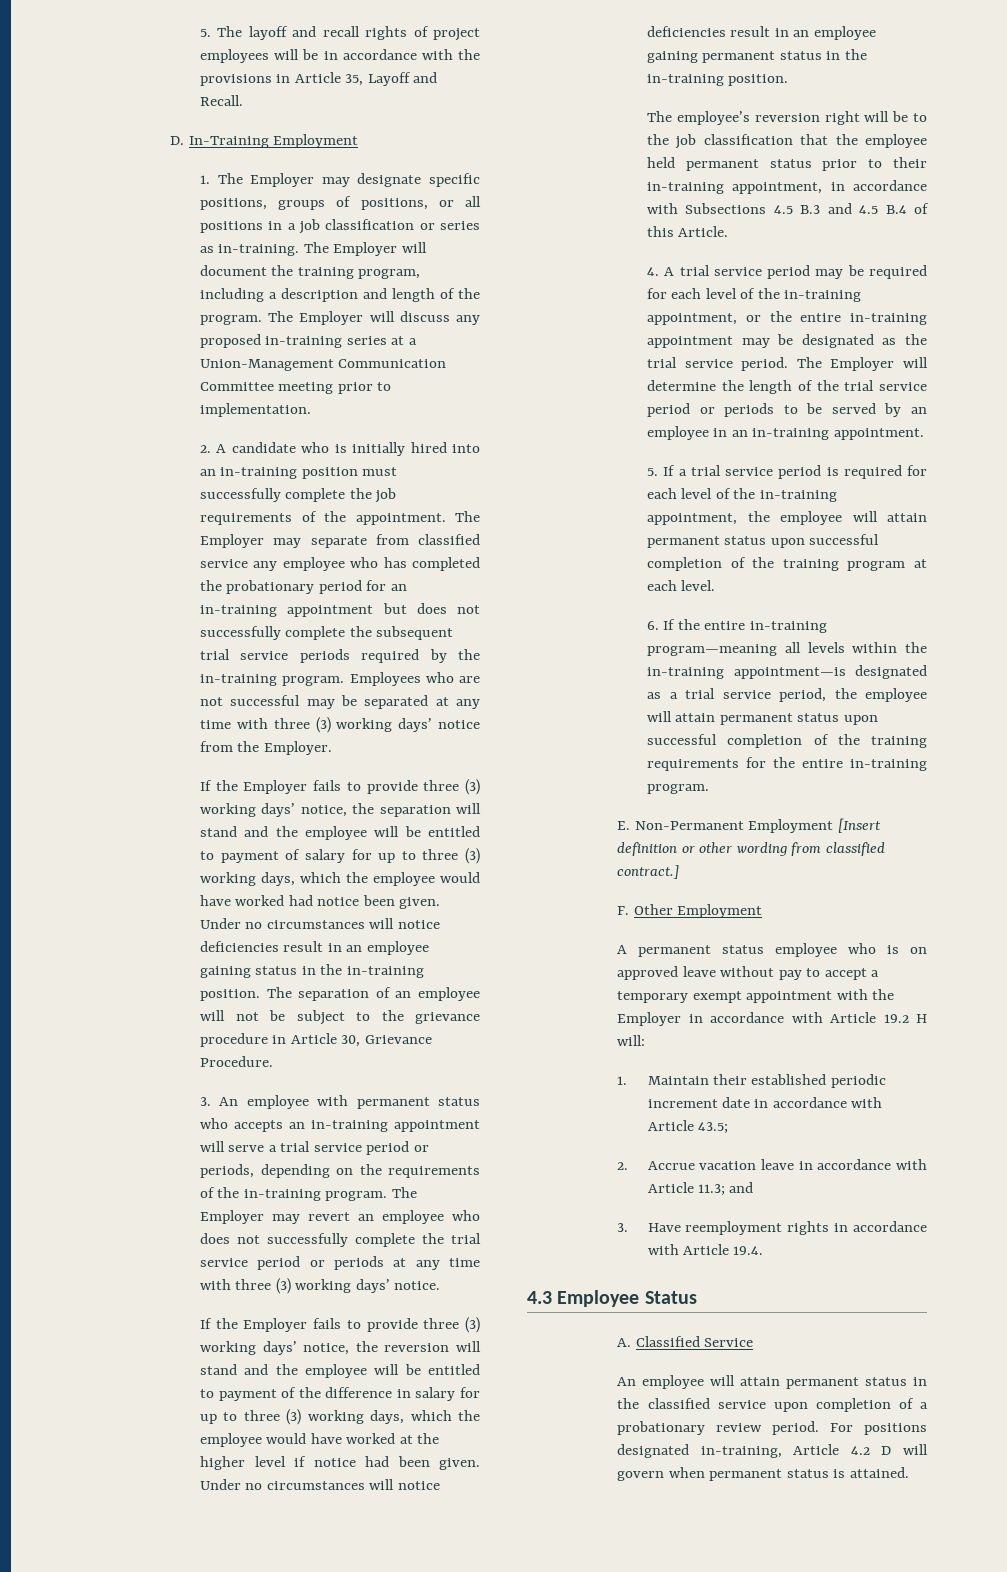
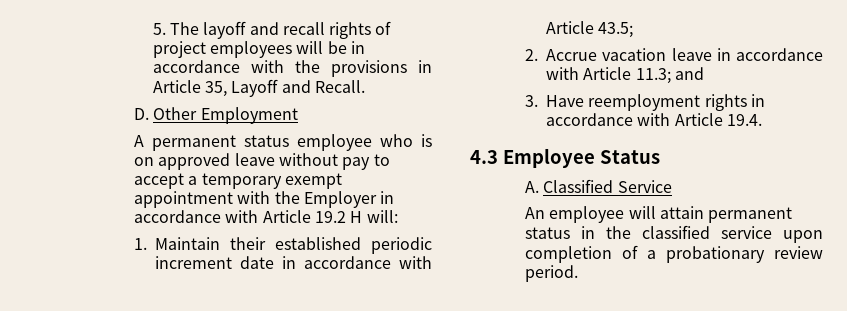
- D. In-Training Employment
- 1. The Employer may designate specific positions, groups of positions, or all positions in a job classification or series as in-training. The Employer will document the training program, including a description and length of the program. The Employer will discuss any proposed in-training series at a Union-Management Communication Committee meeting prior to implementation.
- 2. A candidate who is initially hired into an in-training position must successfully complete the job requirements of the appointment. The Employer may separate from classified service any employee who has completed the probationary period for an in-training appointment but does not successfully complete the subsequent trial service periods required by the in-training program. Employees who are not successful may be separated at any time with three (3) working days’ notice from the Employer.
- If the Employer fails to provide three (3) working days’ notice, the separation will stand and the employee will be entitled to payment of salary for up to three (3) working days, which the employee would have worked had notice been given. Under no circumstances will notice deficiencies result in an employee gaining status in the in-training position. The separation of an employee will not be subject to the grievance procedure in Article 30, Grievance Procedure.
- 3. An employee with permanent status who accepts an in-training appointment will serve a trial service period or periods, depending on the requirements of the in-training program. The Employer may revert an employee who does not successfully complete the trial service period or periods at any time with three (3) working days’ notice.
- If the Employer fails to provide three (3) working days’ notice, the reversion will stand and the employee will be entitled to payment of the difference in salary for up to three (3) working days, which the employee would have worked at the higher level if notice had been given. Under no circumstances will notice deficiencies result in an employee gaining permanent status in the in-training position.
- The employee’s reversion right will be to the job classification that the employee held permanent status prior to their in-training appointment, in accordance with Subsections 4.5 B.3 and 4.5 B.4 of this Article.
- 4. A trial service period may be required for each level of the in-training appointment, or the entire in-training appointment may be designated as the trial service period. The Employer will determine the length of the trial service period or periods to be served by an employee in an in-training appointment.
- 5. If a trial service period is required for each level of the in-training appointment, the employee will attain permanent status upon successful completion of the training program at each level.
- 6. If the entire in-training program—meaning all levels within the in-training appointment—is designated as a trial service period, the employee will attain permanent status upon successful completion of the training requirements for the entire in-training program.
- E. Non-Permanent Employment [Insert definition or other wording from classified contract.]
- F. Other Employment
+ D. Other Employment
- For positions designated in-training, Article 4.2 D will govern when permanent status is attained.

